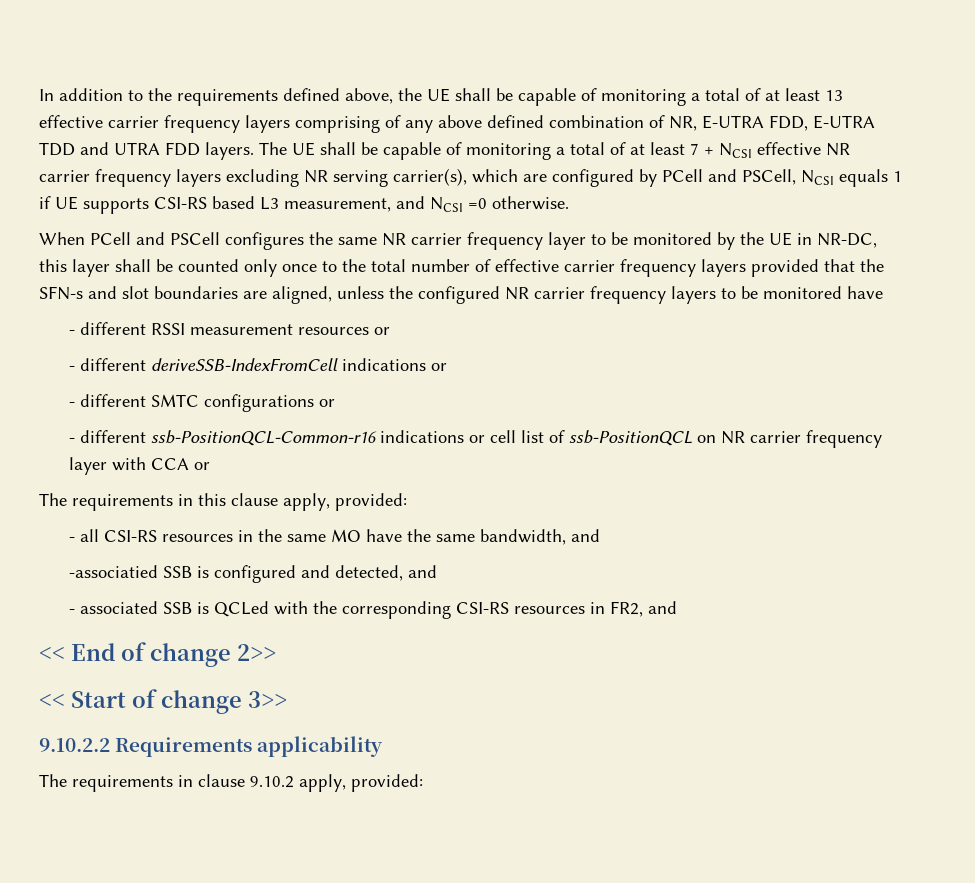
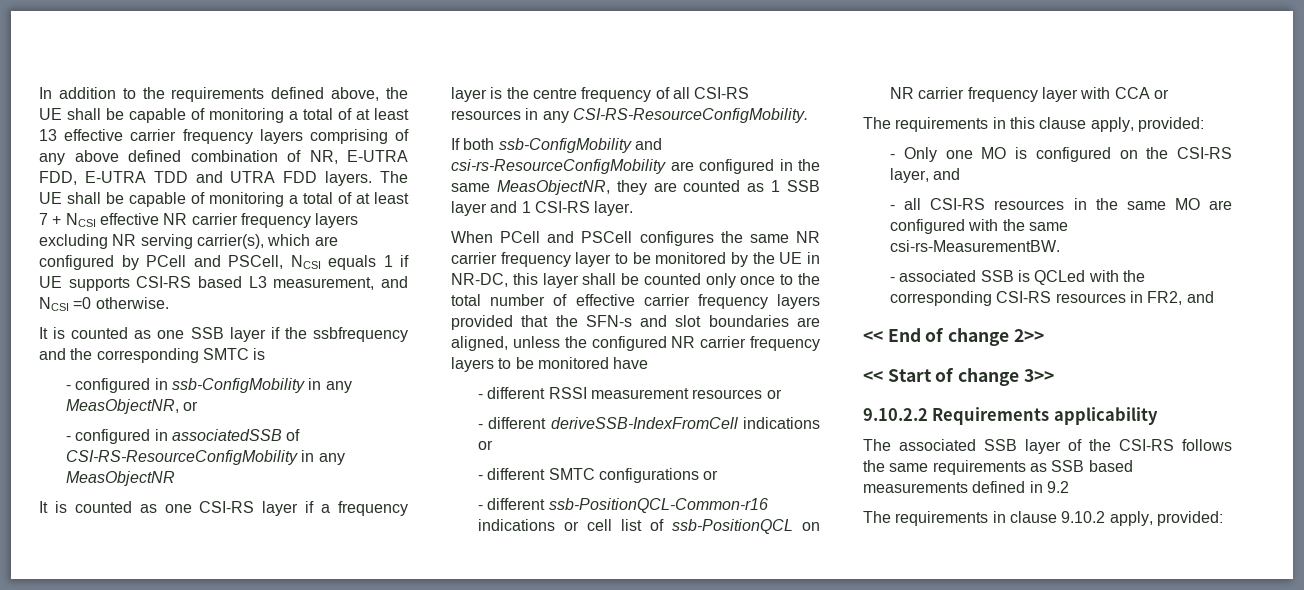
+ It is counted as one SSB layer if the ssbfrequency and the corresponding SMTC is
+ - configured in ssb-ConfigMobility in any MeasObjectNR, or
+ - configured in associatedSSB of CSI-RS-ResourceConfigMobility in any MeasObjectNR
+ It is counted as one CSI-RS layer if a frequency layer is the centre frequency of all CSI-RS resources in any CSI-RS-ResourceConfigMobility.
+ If both ssb-ConfigMobility and csi-rs-ResourceConfigMobility are configured in the same MeasObjectNR, they are counted as 1 SSB layer and 1 CSI-RS layer.
+ - Only one MO is configured on the CSI-RS layer, and
- - all CSI-RS resources in the same MO have the same bandwidth, and
- -associatied SSB is configured and detected, and
+ - all CSI-RS resources in the same MO are configured with the same csi-rs-MeasurementBW.
+ The associated SSB layer of the CSI-RS follows the same requirements as SSB based measurements defined in 9.2

